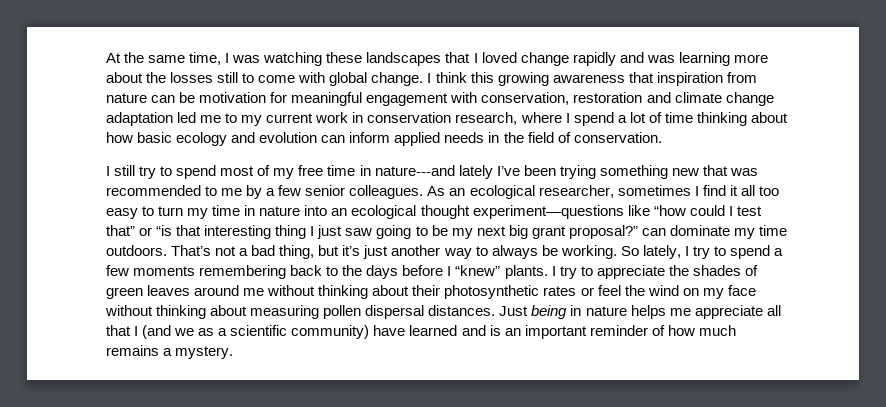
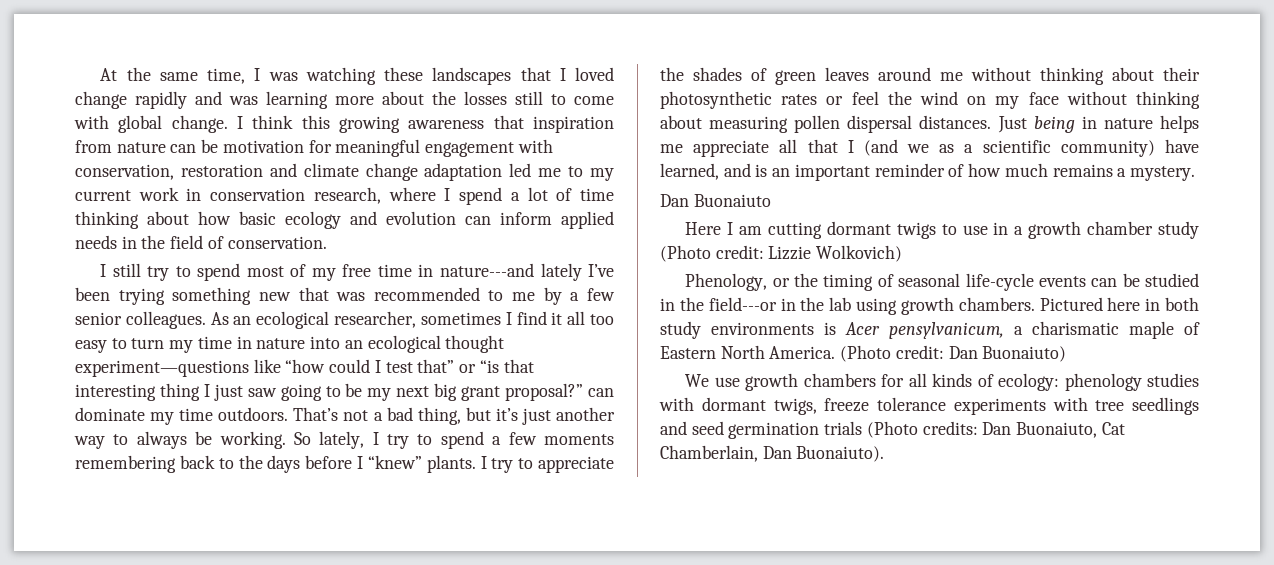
- Just being in nature helps me appreciate all that I (and we as a scientific community) have learned and is an important reminder of how much remains a mystery.
+ Just being in nature helps me appreciate all that I (and we as a scientific community) have learned, and is an important reminder of how much remains a mystery.
+ Dan Buonaiuto
+ Here I am cutting dormant twigs to use in a growth chamber study (Photo credit: Lizzie Wolkovich)
+ Phenology, or the timing of seasonal life-cycle events can be studied in the field---or in the lab using growth chambers. Pictured here in both study environments is Acer pensylvanicum, a charismatic maple of Eastern North America. (Photo credit: Dan Buonaiuto)
+ We use growth chambers for all kinds of ecology: phenology studies with dormant twigs, freeze tolerance experiments with tree seedlings and seed germination trials (Photo credits: Dan Buonaiuto, Cat Chamberlain, Dan Buonaiuto).

